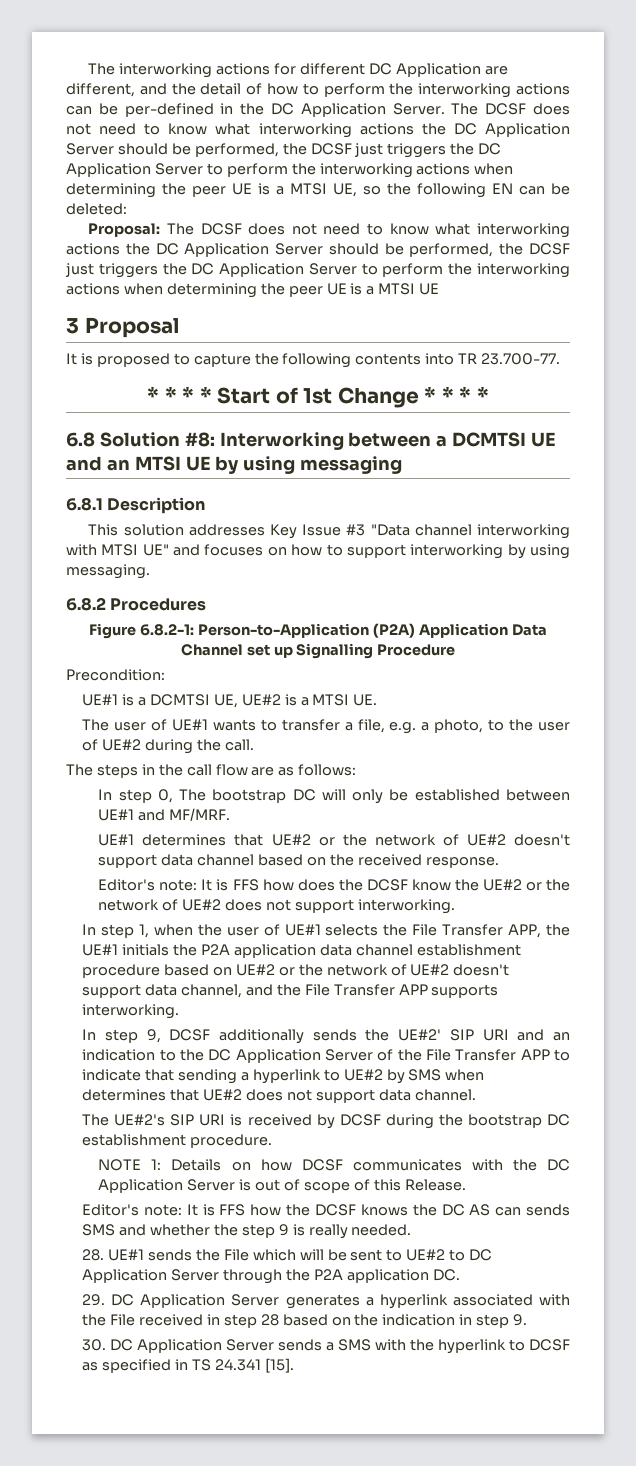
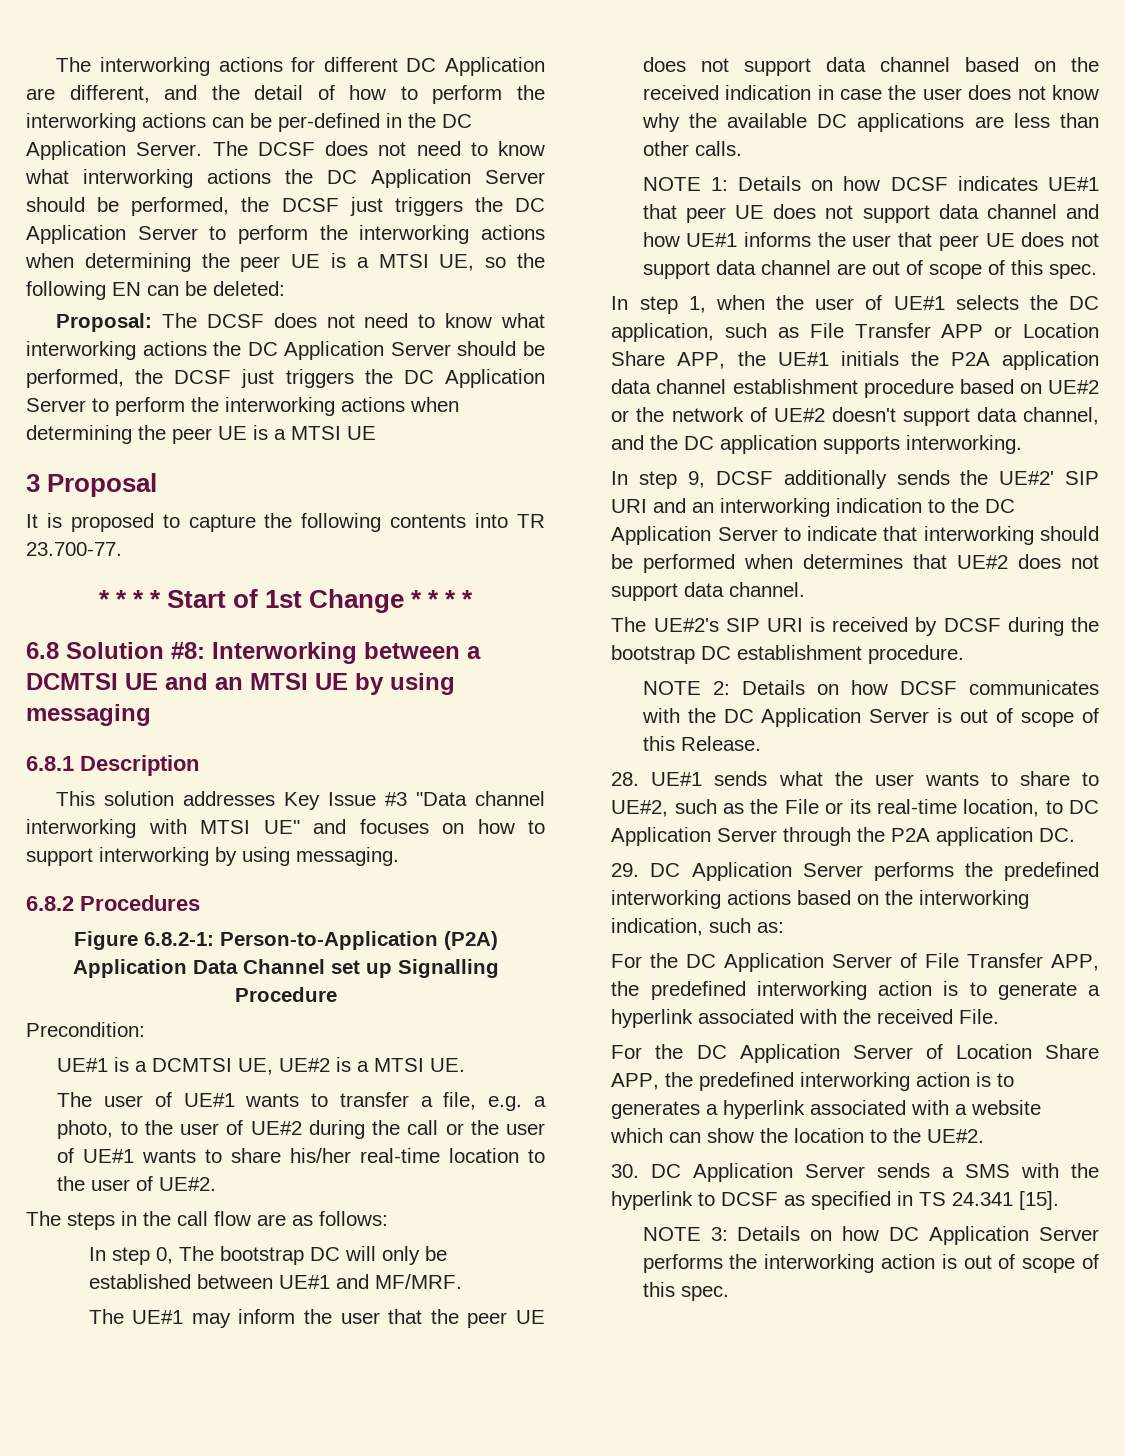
- The user of UE#1 wants to transfer a file, e.g. a photo, to the user of UE#2 during the call.
+ The user of UE#1 wants to transfer a file, e.g. a photo, to the user of UE#2 during the call or the user of UE#1 wants to share his/her real-time location to the user of UE#2.
- UE#1 determines that UE#2 or the network of UE#2 doesn't support data channel based on the received response.
- Editor's note: It is FFS how does the DCSF know the UE#2 or the network of UE#2 does not support interworking.
+ The UE#1 may inform the user that the peer UE does not support data channel based on the received indication in case the user does not know why the available DC applications are less than other calls.
+ NOTE 1: Details on how DCSF indicates UE#1 that peer UE does not support data channel and how UE#1 informs the user that peer UE does not support data channel are out of scope of this spec.
- In step 1, when the user of UE#1 selects the File Transfer APP, the UE#1 initials the P2A application data channel establishment procedure based on UE#2 or the network of UE#2 doesn't support data channel, and the File Transfer APP supports interworking.
+ In step 1, when the user of UE#1 selects the DC application, such as File Transfer APP or Location Share APP, the UE#1 initials the P2A application data channel establishment procedure based on UE#2 or the network of UE#2 doesn't support data channel, and the DC application supports interworking.
- In step 9, DCSF additionally sends the UE#2' SIP URI and an indication to the DC Application Server of the File Transfer APP to indicate that sending a hyperlink to UE#2 by SMS when determines that UE#2 does not support data channel.
+ In step 9, DCSF additionally sends the UE#2' SIP URI and an interworking indication to the DC Application Server to indicate that interworking should be performed when determines that UE#2 does not support data channel.
- NOTE 1: Details on how DCSF communicates with the DC Application Server is out of scope of this Release.
+ NOTE 2: Details on how DCSF communicates with the DC Application Server is out of scope of this Release.
- Editor's note: It is FFS how the DCSF knows the DC AS can sends SMS and whether the step 9 is really needed.
- 28. UE#1 sends the File which will be sent to UE#2 to DC Application Server through the P2A application DC.
+ 28. UE#1 sends what the user wants to share to UE#2, such as the File or its real-time location, to DC Application Server through the P2A application DC.
- 29. DC Application Server generates a hyperlink associated with the File received in step 28 based on the indication in step 9.
+ 29. DC Application Server performs the predefined interworking actions based on the interworking indication, such as:
+ For the DC Application Server of File Transfer APP, the predefined interworking action is to generate a hyperlink associated with the received File.
+ For the DC Application Server of Location Share APP, the predefined interworking action is to generates a hyperlink associated with a website which can show the location to the UE#2.
+ NOTE 3: Details on how DC Application Server performs the interworking action is out of scope of this spec.

